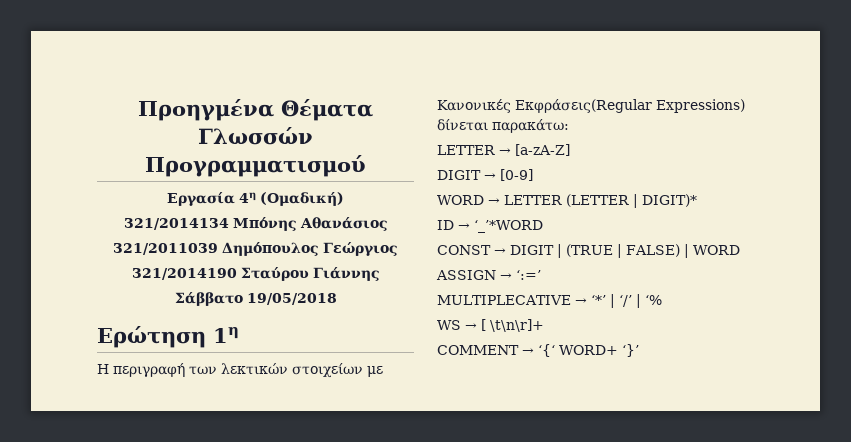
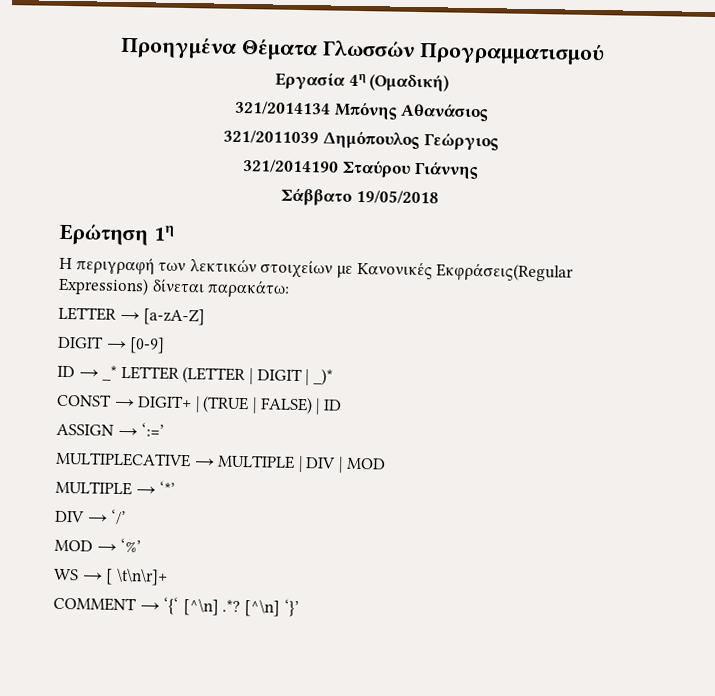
- WORD → LETTER (LETTER | DIGIT)*
- ID → ‘_’*WORD
+ ID → _* LETTER (LETTER | DIGIT | _)*
- CONST → DIGIT | (TRUE | FALSE) | WORD
+ CONST → DIGIT+ | (TRUE | FALSE) | ID
- MULTIPLECATIVE → ‘*’ | ‘/’ | ‘%
+ MULTIPLECATIVE → MULTIPLE | DIV | MOD
+ MULTIPLE → ‘*’
+ DIV → ‘/’
+ MOD → ‘%’
- COMMENT → ‘{‘ WORD+ ‘}’
+ COMMENT → ‘{‘ [^\n] .*? [^\n] ‘}’

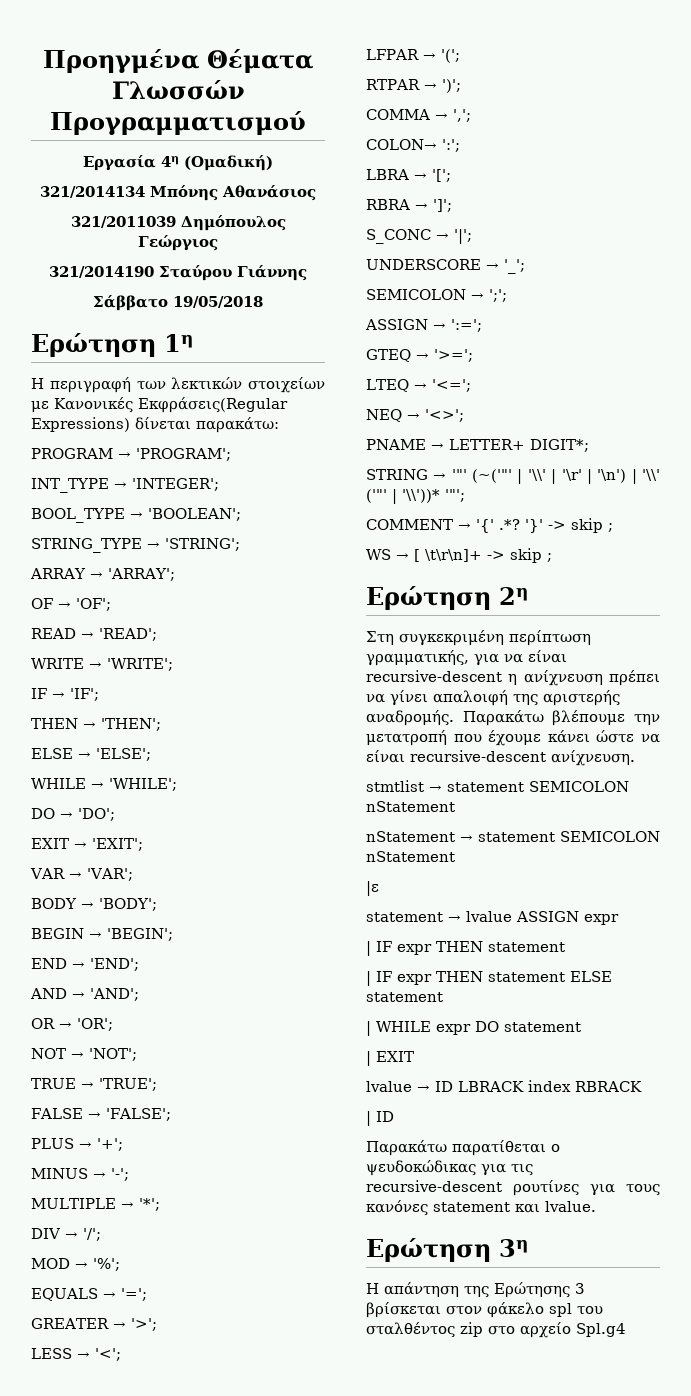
- LETTER → [a-zA-Z]
- DIGIT → [0-9]
- ID → _* LETTER (LETTER | DIGIT | _)*
- CONST → DIGIT+ | (TRUE | FALSE) | ID
- ASSIGN → ‘:=’
- MULTIPLECATIVE → MULTIPLE | DIV | MOD
- MULTIPLE → ‘*’
- DIV → ‘/’
- MOD → ‘%’
- WS → [ \t\n\r]+
- COMMENT → ‘{‘ [^\n] .*? [^\n] ‘}’
+ PROGRAM → 'PROGRAM';
+ INT_TYPE → 'INTEGER';
+ BOOL_TYPE → 'BOOLEAN';
+ STRING_TYPE → 'STRING';
+ ARRAY → 'ARRAY';
+ OF → 'OF';
+ READ → 'READ';
+ WRITE → 'WRITE';
+ IF → 'IF';
+ THEN → 'THEN';
+ ELSE → 'ELSE';
+ WHILE → 'WHILE';
+ DO → 'DO';
+ EXIT → 'EXIT';
+ VAR → 'VAR';
+ BODY → 'BODY';
+ BEGIN → 'BEGIN';
+ END → 'END';
+ AND → 'AND';
+ OR → 'OR';
+ NOT → 'NOT';
+ TRUE → 'TRUE';
+ FALSE → 'FALSE';
+ PLUS → '+';
+ MINUS → '-';
+ MULTIPLE → '*';
+ DIV → '/';
+ MOD → '%';
+ EQUALS → '=';
+ GREATER → '>';
+ LESS → '<';
+ LFPAR → '(';
+ RTPAR → ')';
+ COMMA → ',';
+ COLON→ ':';
+ LBRA → '[';
+ RBRA → ']';
+ S_CONC → '|';
+ UNDERSCORE → '_';
+ SEMICOLON → ';';
+ ASSIGN → ':=';
+ GTEQ → '>=';
+ LTEQ → '<=';
+ NEQ → '<>';
+ PNAME → LETTER+ DIGIT*;
+ STRING → '"' (~('"' | '\\' | '\r' | '\n') | '\\' ('"' | '\\'))* '"';
+ COMMENT → '{' .*? '}' -> skip ;
+ WS → [ \t\r\n]+ -> skip ;
+ Ερώτηση 2η
+ Στη συγκεκριμένη περίπτωση γραμματικής, για να είναι recursive-descent η ανίχνευση πρέπει να γίνει απαλοιφή της αριστερής αναδρομής. Παρακάτω βλέπουμε την μετατροπή που έχουμε κάνει ώστε να είναι recursive-descent ανίχνευση.
+ stmtlist → statement SEMICOLON nStatement
+ nStatement → statement SEMICOLON nStatement
+ |ε
+ statement → lvalue ASSIGN expr
+ | IF expr THEN statement
+ | IF expr THEN statement ELSE statement
+ | WHILE expr DO statement
+ | EXIT
+ lvalue → ID LBRACK index RBRACK
+ | ID
+ Παρακάτω παρατίθεται ο ψευδοκώδικας για τις recursive-descent ρουτίνες για τους κανόνες statement και lvalue.
+ Ερώτηση 3η
+ Η απάντηση της Ερώτησης 3 βρίσκεται στον φάκελο spl του σταλθέντος zip στο αρχείο Spl.g4

